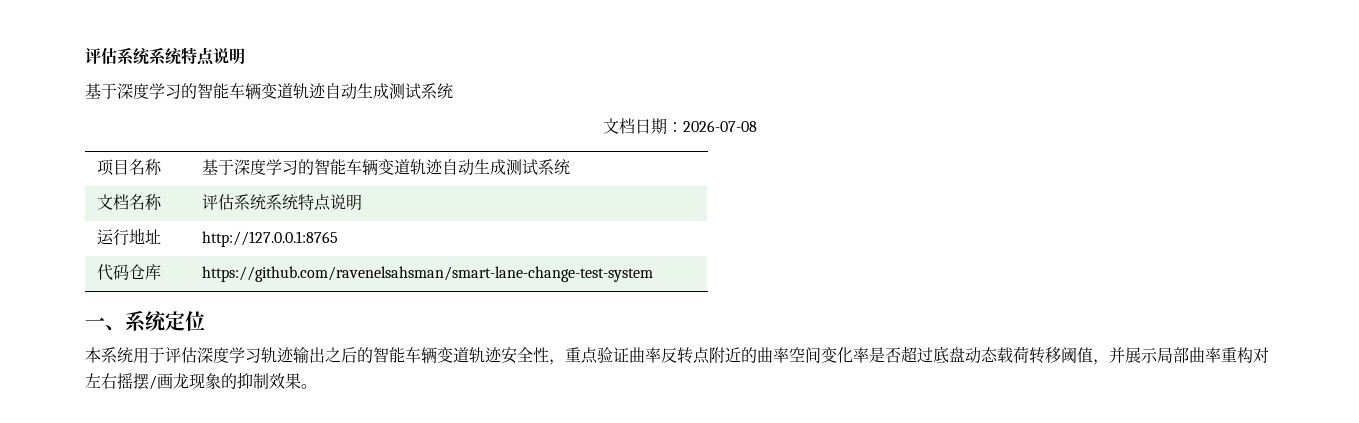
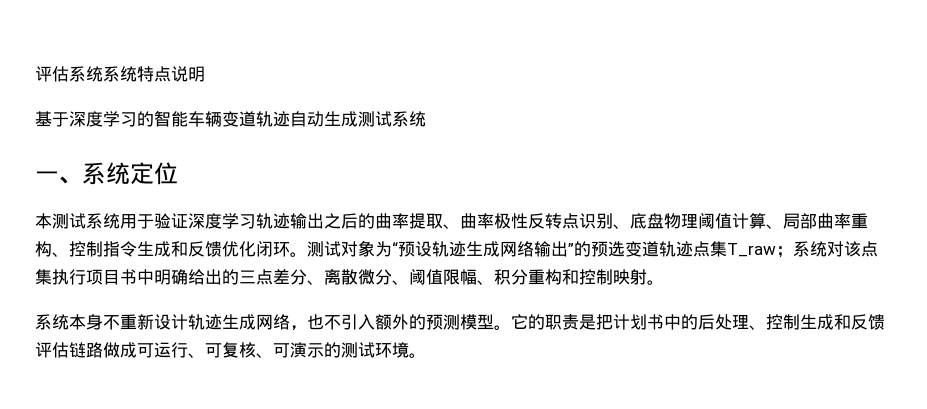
- 文档日期：2026-07-08
- 项目名称 | 基于深度学习的智能车辆变道轨迹自动生成测试系统
- 文档名称 | 评估系统系统特点说明
- 运行地址 | http://127.0.0.1:8765
- 代码仓库 | https://github.com/ravenelsahsman/smart-lane-change-test-system
- 本系统用于评估深度学习轨迹输出之后的智能车辆变道轨迹安全性，重点验证曲率反转点附近的曲率空间变化率是否超过底盘动态载荷转移阈值，并展示局部曲率重构对左右摇摆/画龙现象的抑制效果。
+ 本测试系统用于验证深度学习轨迹输出之后的曲率提取、曲率极性反转点识别、底盘物理阈值计算、局部曲率重构、控制指令生成和反馈优化闭环。测试对象为“预设轨迹生成网络输出”的预选变道轨迹点集T_raw；系统对该点集执行项目书中明确给出的三点差分、离散微分、阈值限幅、积分重构和控制映射。
+ 系统本身不重新设计轨迹生成网络，也不引入额外的预测模型。它的职责是把计划书中的后处理、控制生成和反馈评估链路做成可运行、可复核、可演示的测试环境。

